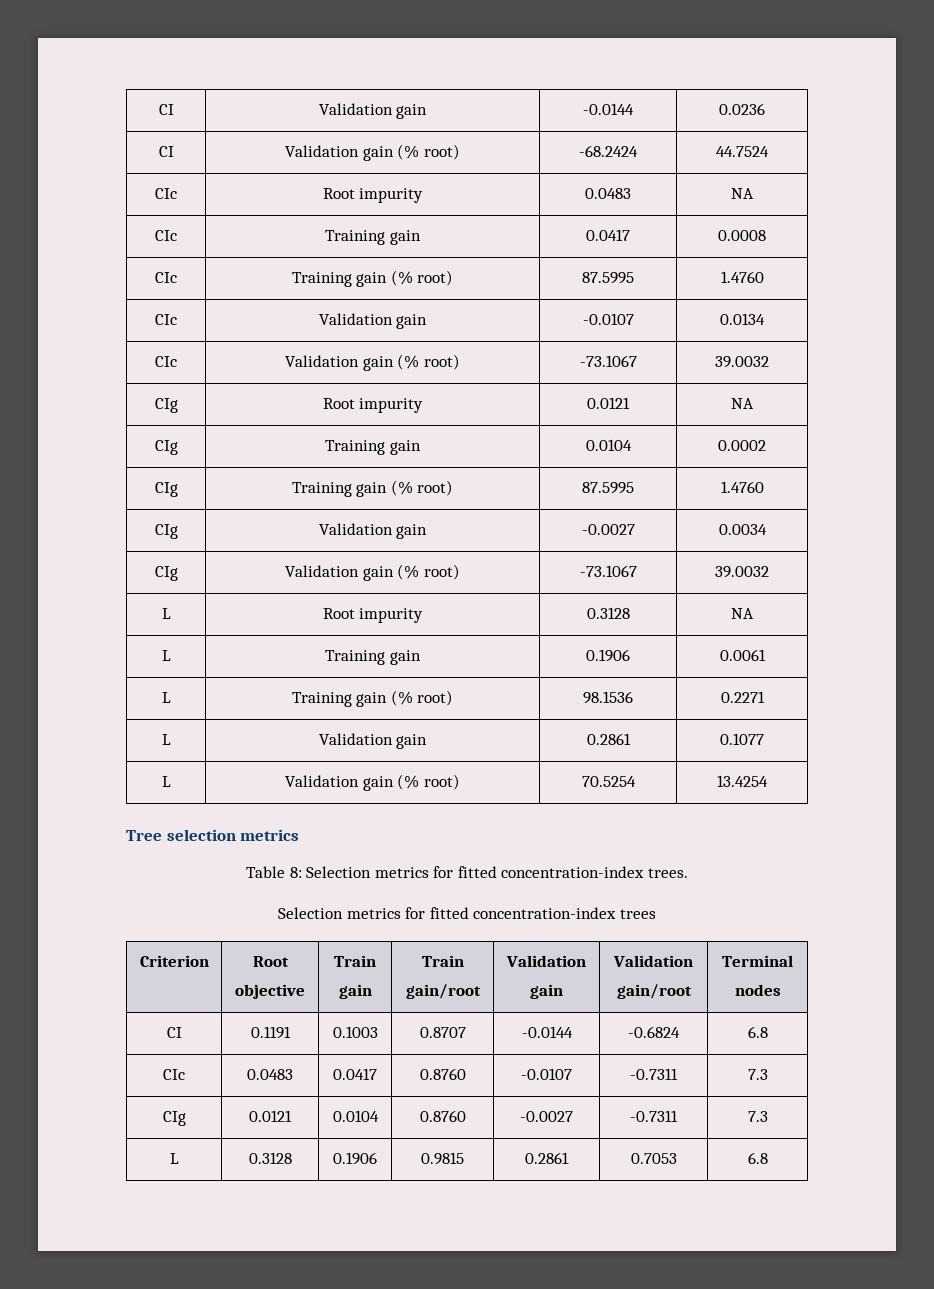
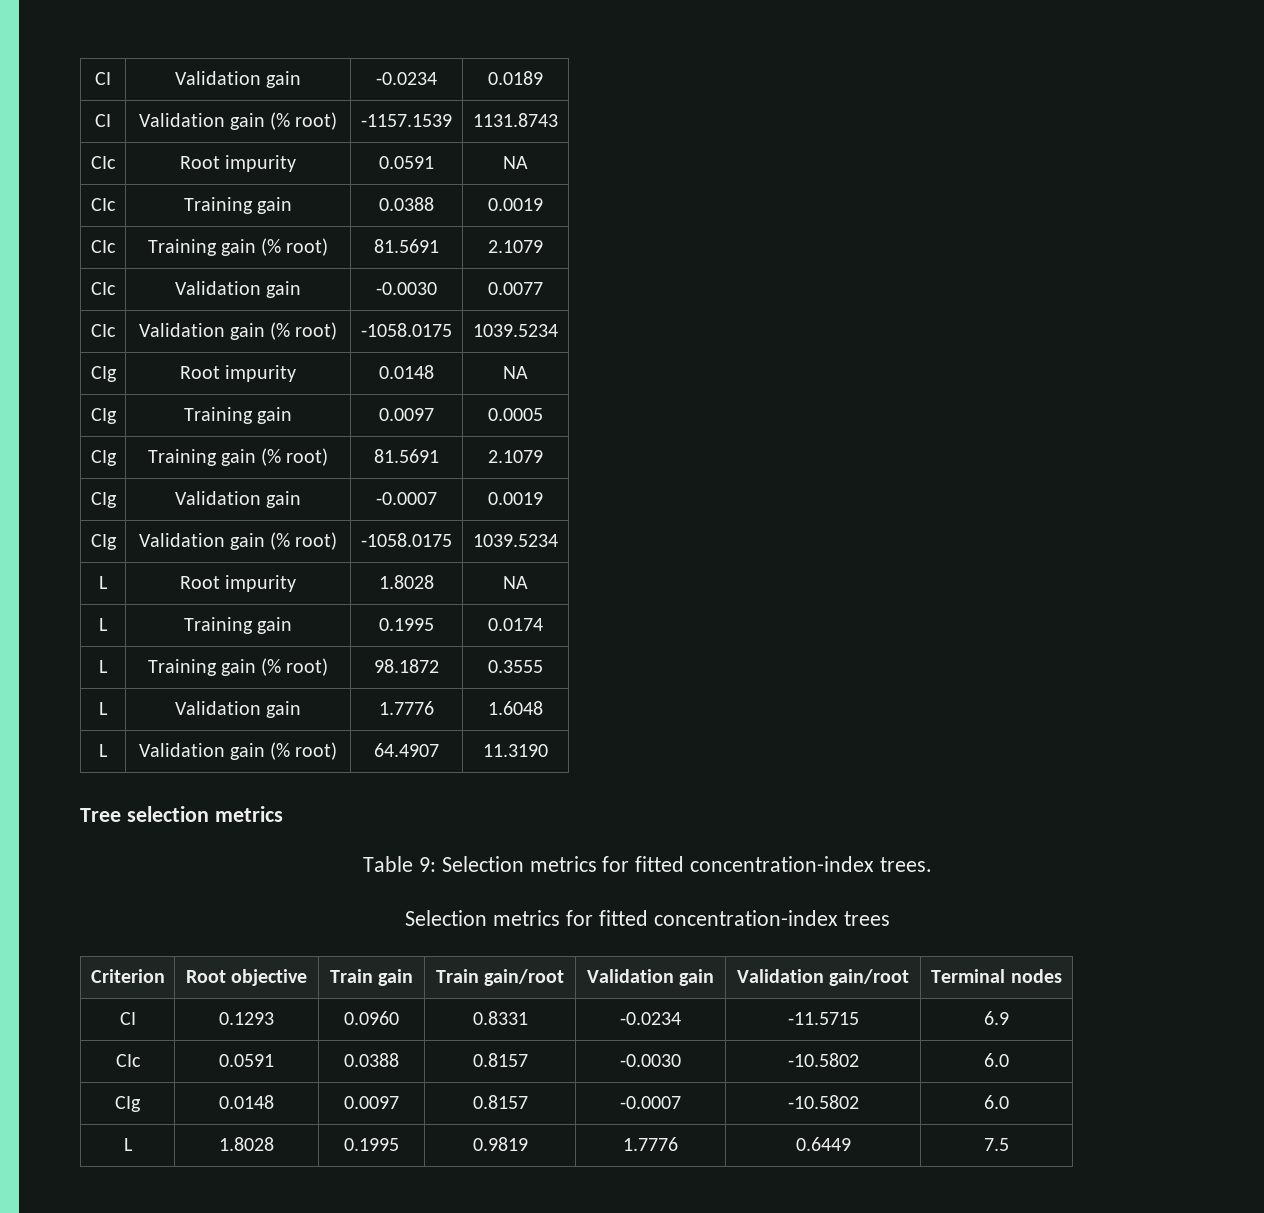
- CI | Validation gain | -0.0144 | 0.0236
+ CI | Validation gain | -0.0234 | 0.0189
- CI | Validation gain (% root) | -68.2424 | 44.7524
+ CI | Validation gain (% root) | -1157.1539 | 1131.8743
- CIc | Root impurity | 0.0483 | NA
+ CIc | Root impurity | 0.0591 | NA
- CIc | Training gain | 0.0417 | 0.0008
+ CIc | Training gain | 0.0388 | 0.0019
- CIc | Training gain (% root) | 87.5995 | 1.4760
+ CIc | Training gain (% root) | 81.5691 | 2.1079
- CIc | Validation gain | -0.0107 | 0.0134
+ CIc | Validation gain | -0.0030 | 0.0077
- CIc | Validation gain (% root) | -73.1067 | 39.0032
+ CIc | Validation gain (% root) | -1058.0175 | 1039.5234
- CIg | Root impurity | 0.0121 | NA
+ CIg | Root impurity | 0.0148 | NA
- CIg | Training gain | 0.0104 | 0.0002
+ CIg | Training gain | 0.0097 | 0.0005
- CIg | Training gain (% root) | 87.5995 | 1.4760
+ CIg | Training gain (% root) | 81.5691 | 2.1079
- CIg | Validation gain | -0.0027 | 0.0034
+ CIg | Validation gain | -0.0007 | 0.0019
- CIg | Validation gain (% root) | -73.1067 | 39.0032
+ CIg | Validation gain (% root) | -1058.0175 | 1039.5234
- L | Root impurity | 0.3128 | NA
+ L | Root impurity | 1.8028 | NA
- L | Training gain | 0.1906 | 0.0061
+ L | Training gain | 0.1995 | 0.0174
- L | Training gain (% root) | 98.1536 | 0.2271
+ L | Training gain (% root) | 98.1872 | 0.3555
- L | Validation gain | 0.2861 | 0.1077
+ L | Validation gain | 1.7776 | 1.6048
- L | Validation gain (% root) | 70.5254 | 13.4254
+ L | Validation gain (% root) | 64.4907 | 11.3190
- Table 8: Selection metrics for fitted concentration-index trees.
+ Table 9: Selection metrics for fitted concentration-index trees.
- CI | 0.1191 | 0.1003 | 0.8707 | -0.0144 | -0.6824 | 6.8
- CIc | 0.0483 | 0.0417 | 0.8760 | -0.0107 | -0.7311 | 7.3
- CIg | 0.0121 | 0.0104 | 0.8760 | -0.0027 | -0.7311 | 7.3
- L | 0.3128 | 0.1906 | 0.9815 | 0.2861 | 0.7053 | 6.8
+ CI | 0.1293 | 0.0960 | 0.8331 | -0.0234 | -11.5715 | 6.9
+ CIc | 0.0591 | 0.0388 | 0.8157 | -0.0030 | -10.5802 | 6.0
+ CIg | 0.0148 | 0.0097 | 0.8157 | -0.0007 | -10.5802 | 6.0
+ L | 1.8028 | 0.1995 | 0.9819 | 1.7776 | 0.6449 | 7.5

